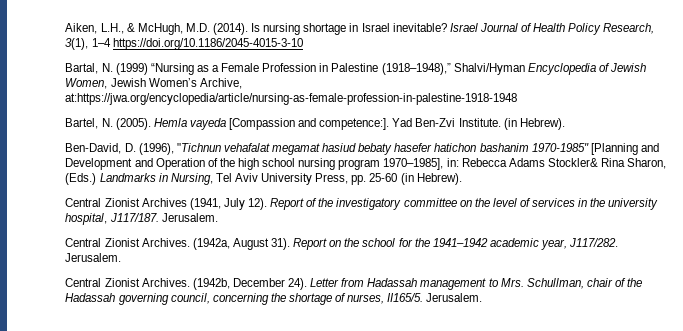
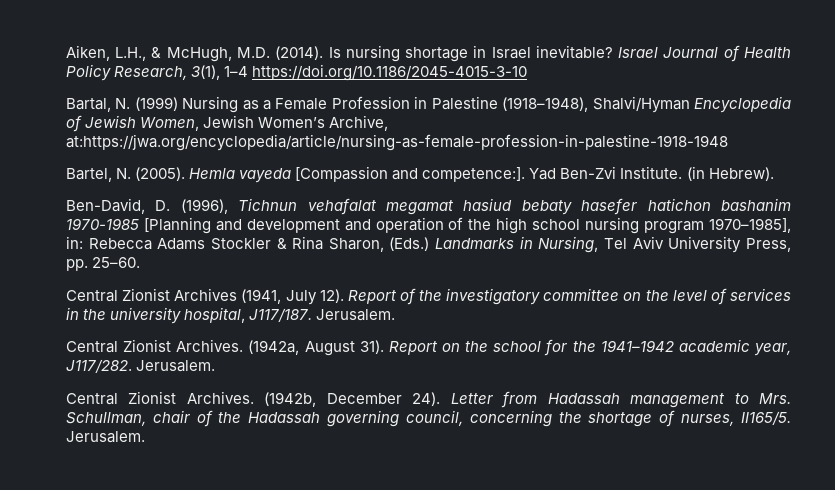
- Bartal, N. (1999) “Nursing as a Female Profession in Palestine (1918–1948),” Shalvi/Hyman Encyclopedia of Jewish Women, Jewish Women’s Archive, at:https://jwa.org/encyclopedia/article/nursing-as-female-profession-in-palestine-1918-1948
+ Bartal, N. (1999) Nursing as a Female Profession in Palestine (1918–1948), Shalvi/Hyman Encyclopedia of Jewish Women, Jewish Women’s Archive, at:https://jwa.org/encyclopedia/article/nursing-as-female-profession-in-palestine-1918-1948
- Ben-David, D. (1996), "Tichnun vehafalat megamat hasiud bebaty hasefer hatichon bashanim 1970-1985" [Planning and Development and Operation of the high school nursing program 1970–1985], in: Rebecca Adams Stockler& Rina Sharon, (Eds.) Landmarks in Nursing, Tel Aviv University Press, pp. 25-60 (in Hebrew).
+ Ben-David, D. (1996), Tichnun vehafalat megamat hasiud bebaty hasefer hatichon bashanim 1970-1985 [Planning and development and operation of the high school nursing program 1970–1985], in: Rebecca Adams Stockler & Rina Sharon, (Eds.) Landmarks in Nursing, Tel Aviv University Press, pp. 25–60.

